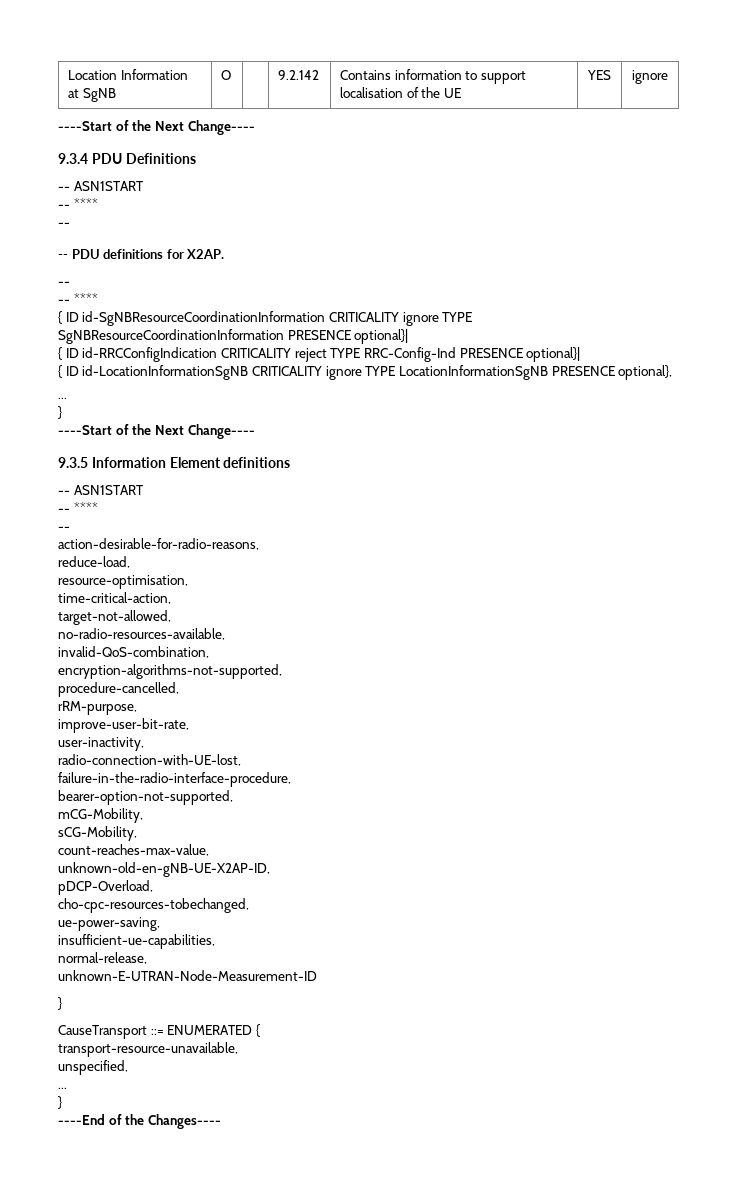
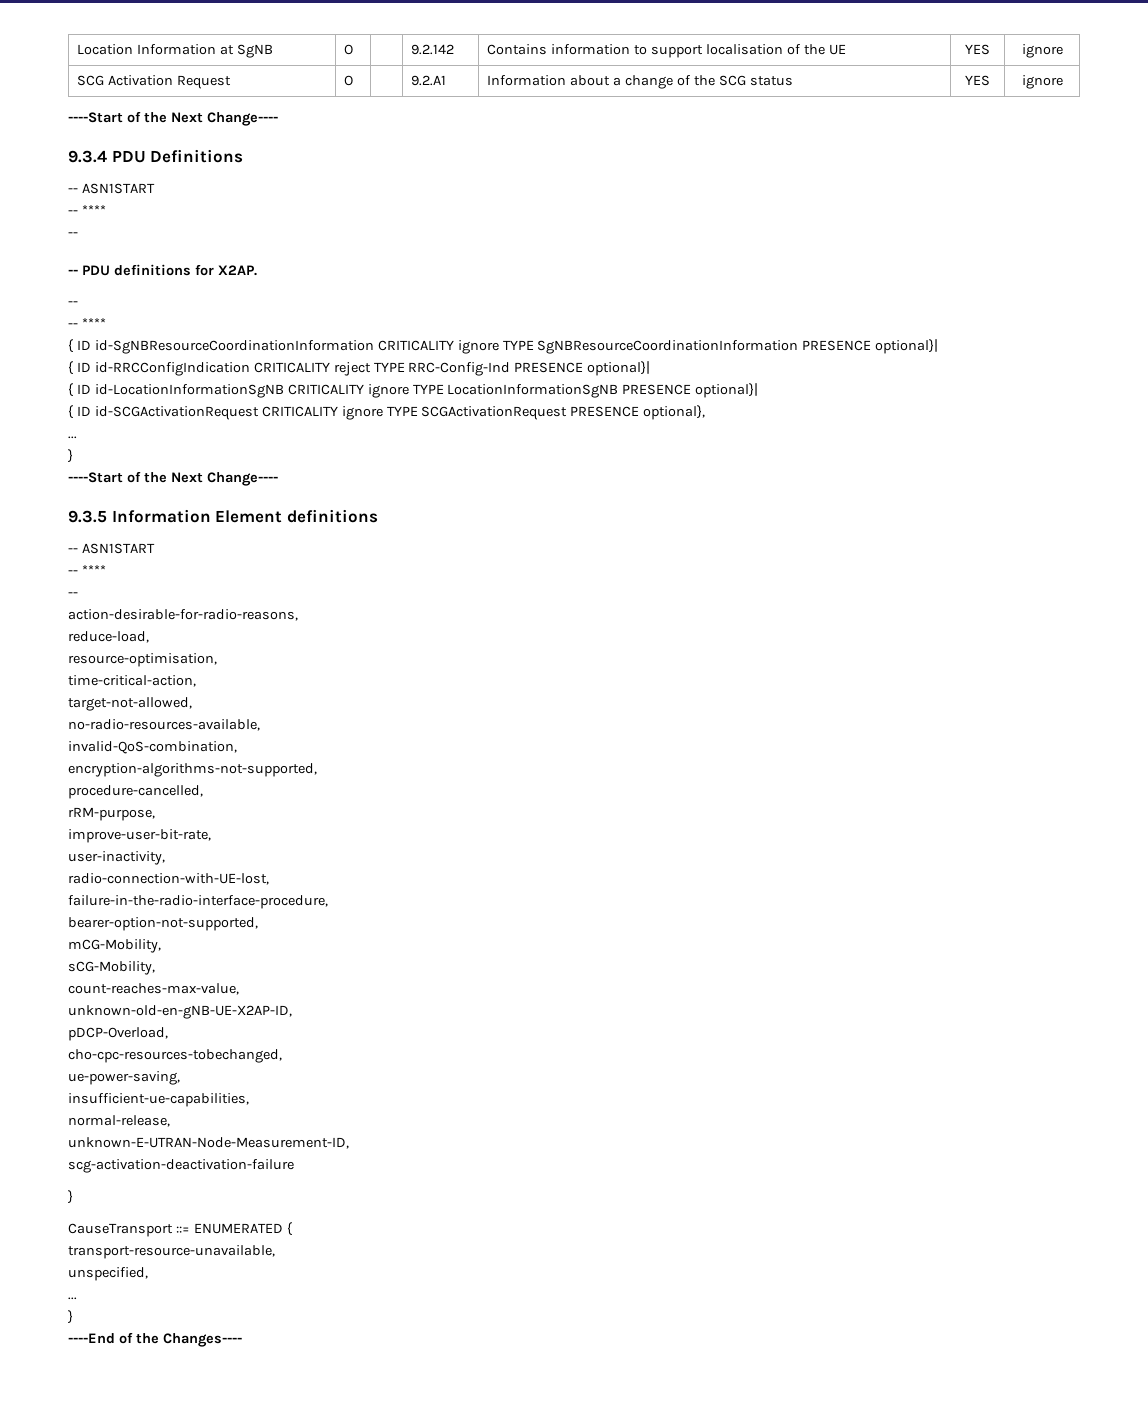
+ SCG Activation Request | O | | 9.2.A1 | Information about a change of the SCG status | YES | ignore
- { ID id-LocationInformationSgNB CRITICALITY ignore TYPE LocationInformationSgNB PRESENCE optional},
+ { ID id-LocationInformationSgNB CRITICALITY ignore TYPE LocationInformationSgNB PRESENCE optional}|
+ { ID id-SCGActivationRequest CRITICALITY ignore TYPE SCGActivationRequest PRESENCE optional},
- unknown-E-UTRAN-Node-Measurement-ID
+ unknown-E-UTRAN-Node-Measurement-ID,
+ scg-activation-deactivation-failure

